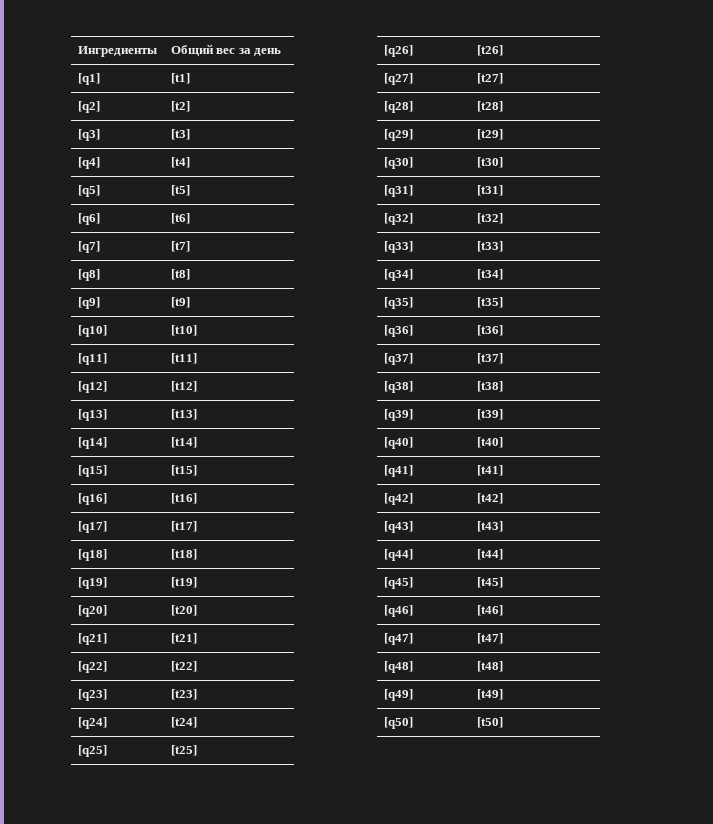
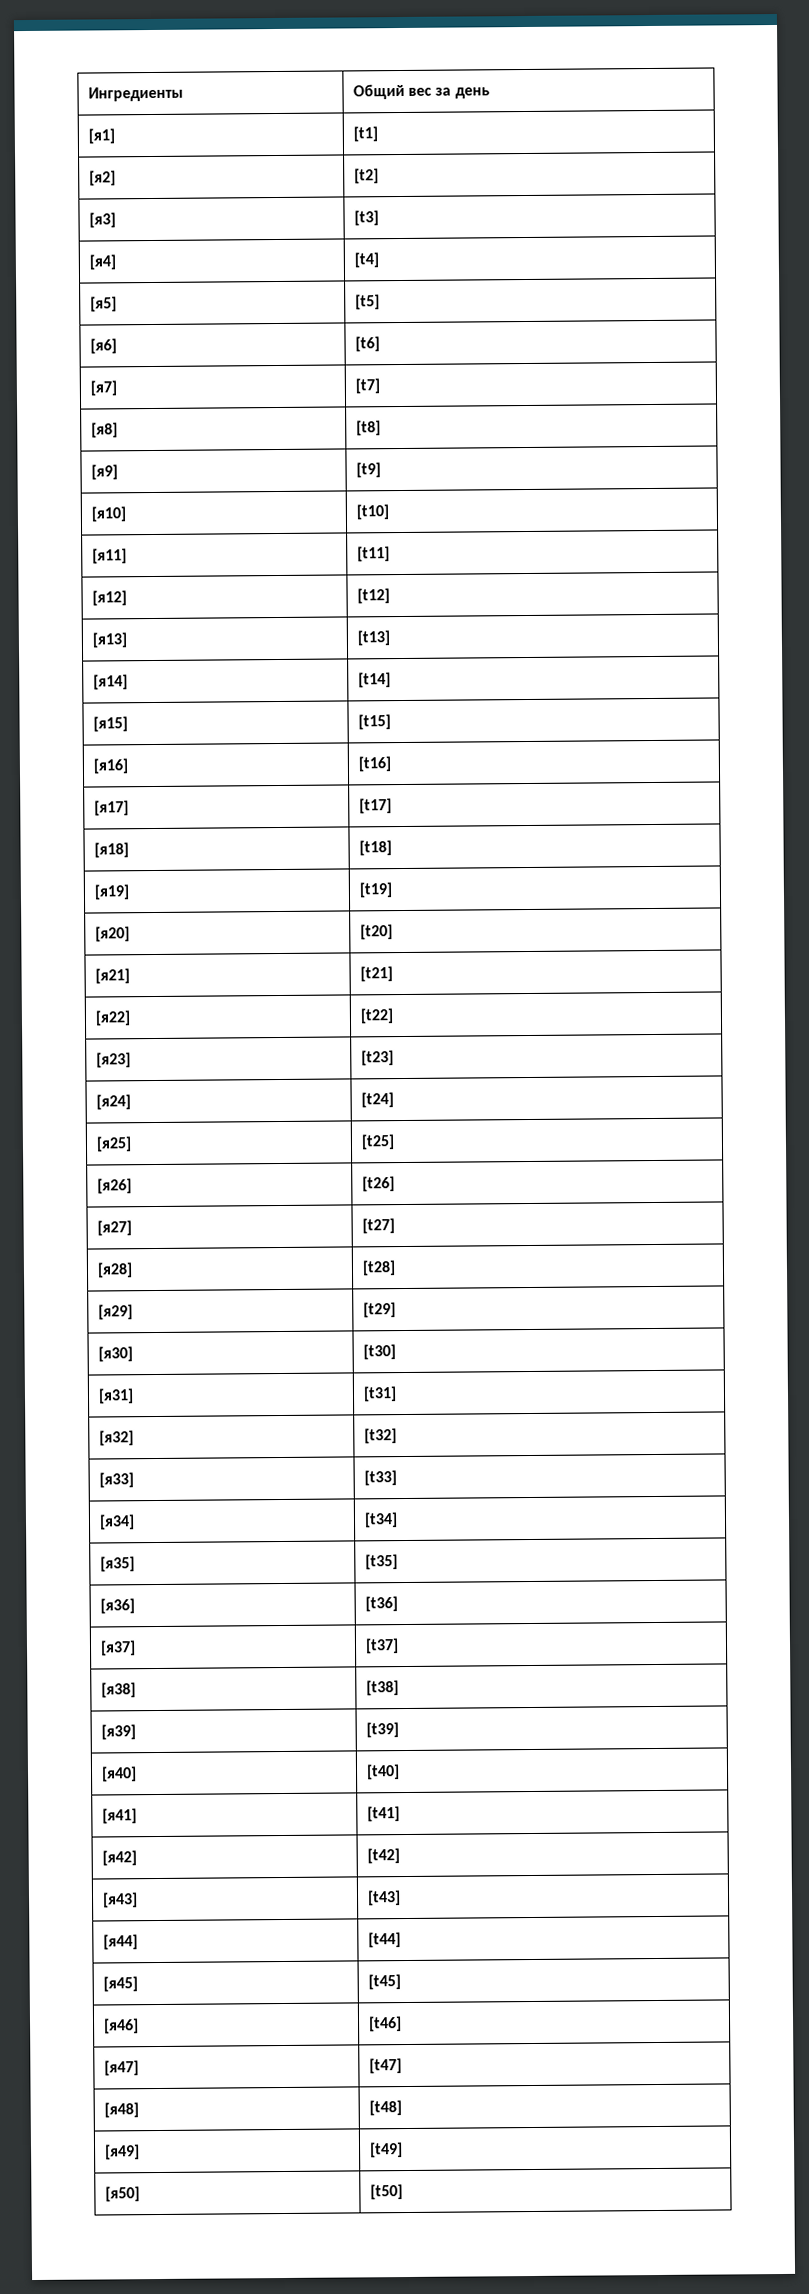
- [q1] | [t1]
+ [я1] | [t1]
- [q2] | [t2]
+ [я2] | [t2]
- [q3] | [t3]
+ [я3] | [t3]
- [q4] | [t4]
+ [я4] | [t4]
- [q5] | [t5]
+ [я5] | [t5]
- [q6] | [t6]
+ [я6] | [t6]
- [q7] | [t7]
+ [я7] | [t7]
- [q8] | [t8]
+ [я8] | [t8]
- [q9] | [t9]
+ [я9] | [t9]
- [q10] | [t10]
+ [я10] | [t10]
- [q11] | [t11]
+ [я11] | [t11]
- [q12] | [t12]
+ [я12] | [t12]
- [q13] | [t13]
+ [я13] | [t13]
- [q14] | [t14]
+ [я14] | [t14]
- [q15] | [t15]
+ [я15] | [t15]
- [q16] | [t16]
+ [я16] | [t16]
- [q17] | [t17]
+ [я17] | [t17]
- [q18] | [t18]
+ [я18] | [t18]
- [q19] | [t19]
+ [я19] | [t19]
- [q20] | [t20]
+ [я20] | [t20]
- [q21] | [t21]
+ [я21] | [t21]
- [q22] | [t22]
+ [я22] | [t22]
- [q23] | [t23]
+ [я23] | [t23]
- [q24] | [t24]
+ [я24] | [t24]
- [q25] | [t25]
+ [я25] | [t25]
- [q26] | [t26]
+ [я26] | [t26]
- [q27] | [t27]
+ [я27] | [t27]
- [q28] | [t28]
+ [я28] | [t28]
- [q29] | [t29]
+ [я29] | [t29]
- [q30] | [t30]
+ [я30] | [t30]
- [q31] | [t31]
+ [я31] | [t31]
- [q32] | [t32]
+ [я32] | [t32]
- [q33] | [t33]
+ [я33] | [t33]
- [q34] | [t34]
+ [я34] | [t34]
- [q35] | [t35]
+ [я35] | [t35]
- [q36] | [t36]
+ [я36] | [t36]
- [q37] | [t37]
+ [я37] | [t37]
- [q38] | [t38]
+ [я38] | [t38]
- [q39] | [t39]
+ [я39] | [t39]
- [q40] | [t40]
+ [я40] | [t40]
- [q41] | [t41]
+ [я41] | [t41]
- [q42] | [t42]
+ [я42] | [t42]
- [q43] | [t43]
+ [я43] | [t43]
- [q44] | [t44]
+ [я44] | [t44]
- [q45] | [t45]
+ [я45] | [t45]
- [q46] | [t46]
+ [я46] | [t46]
- [q47] | [t47]
+ [я47] | [t47]
- [q48] | [t48]
+ [я48] | [t48]
- [q49] | [t49]
+ [я49] | [t49]
- [q50] | [t50]
+ [я50] | [t50]

